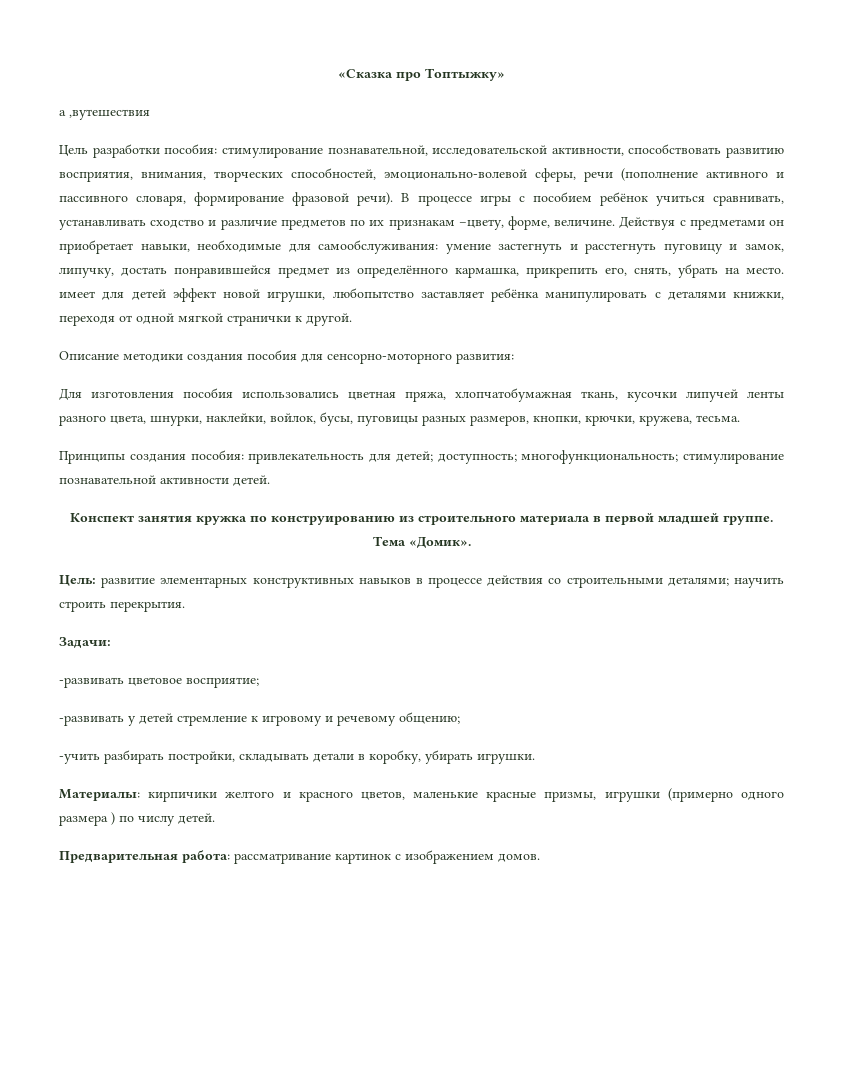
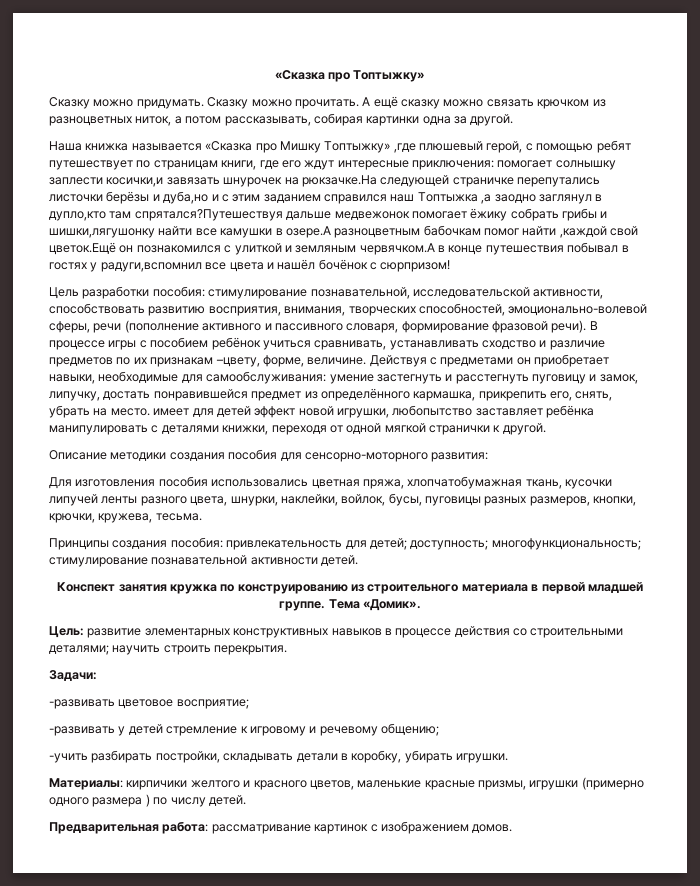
- а ,вутешествия
+ Сказку можно придумать. Сказку можно прочитать. А ещё сказку можно связать крючком из разноцветных ниток, а потом рассказывать, собирая картинки одна за другой.
+ Наша книжка называется «Сказка про Мишку Топтыжку» ,где плюшевый герой, с помощью ребят путешествует по страницам книги, где его ждут интересные приключения: помогает солнышку заплести косички,и завязать шнурочек на рюкзачке.На следующей страничке перепутались листочки берёзы и дуба,но и с этим заданием справился наш Топтыжка ,а заодно заглянул в дупло,кто там спрятался?Путешествуя дальше медвежонок помогает ёжику собрать грибы и шишки,лягушонку найти все камушки в озере.А разноцветным бабочкам помог найти ,каждой свой цветок.Ещё он познакомился с улиткой и земляным червячком.А в конце путешествия побывал в гостях у радуги,вспомнил все цвета и нашёл бочёнок с сюрпризом!

